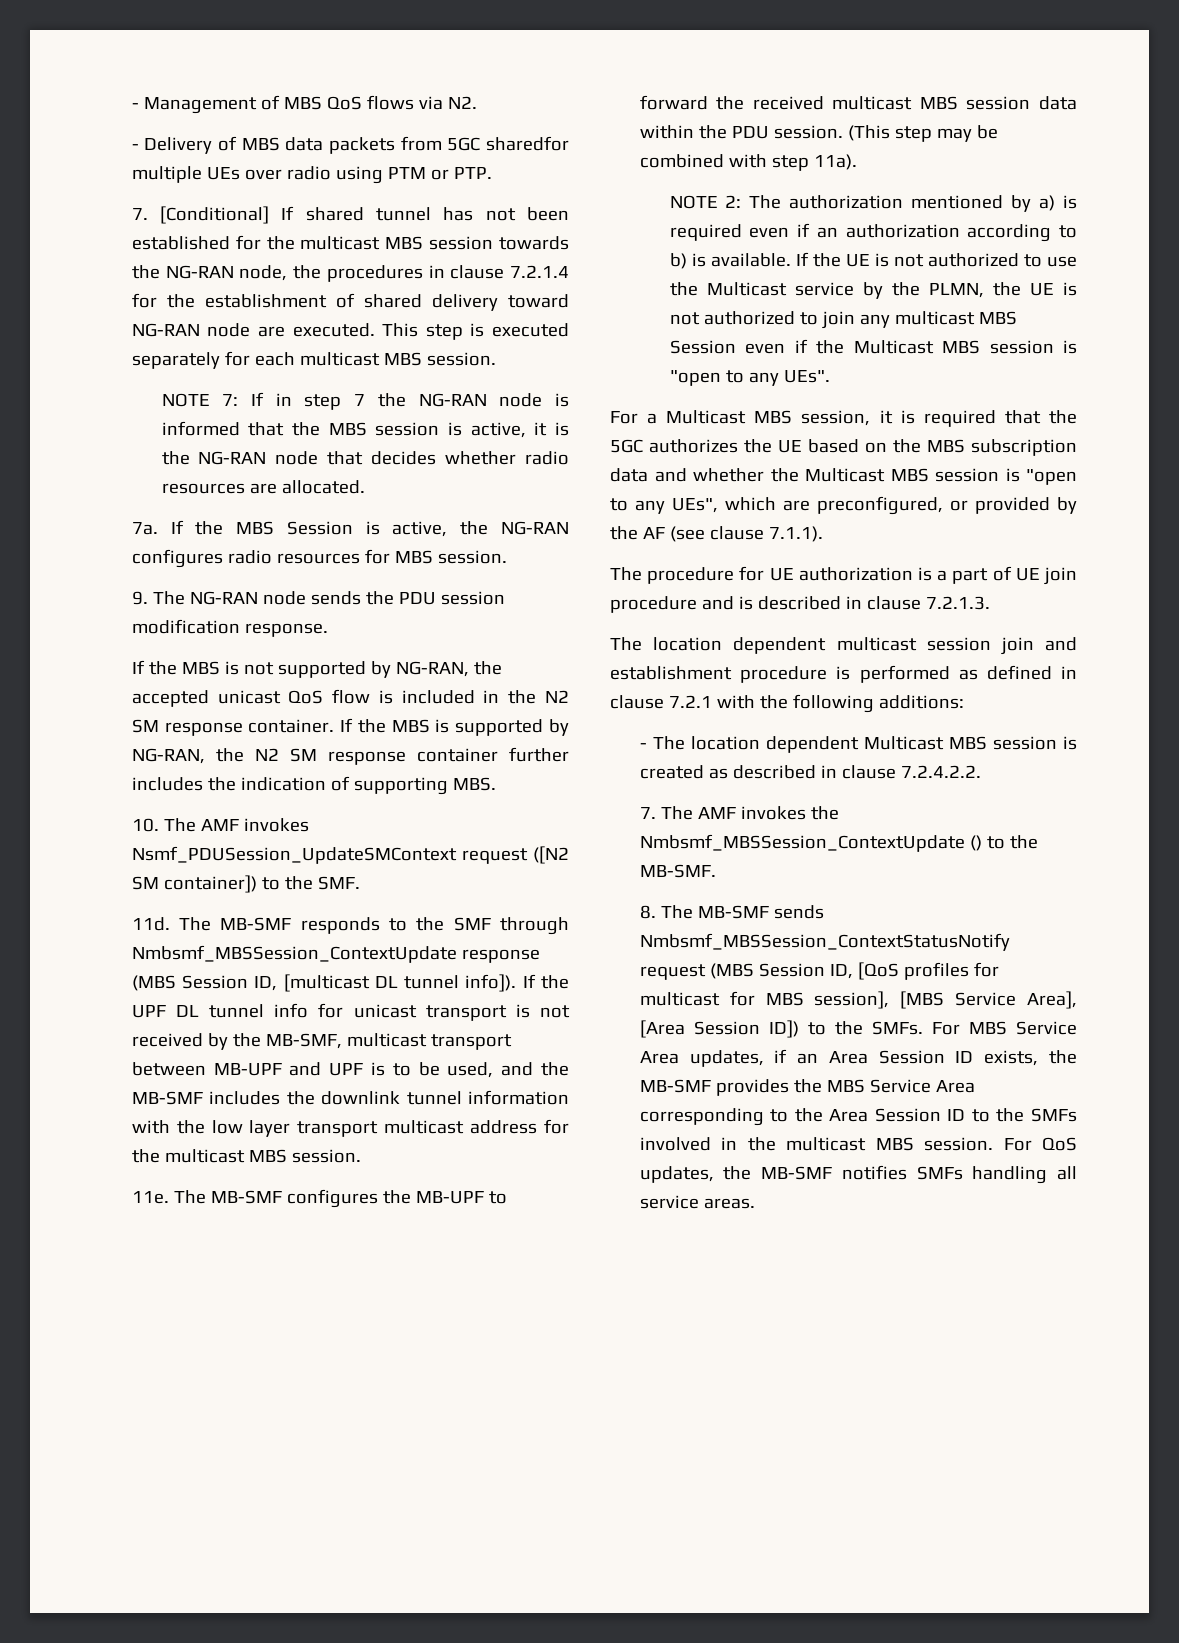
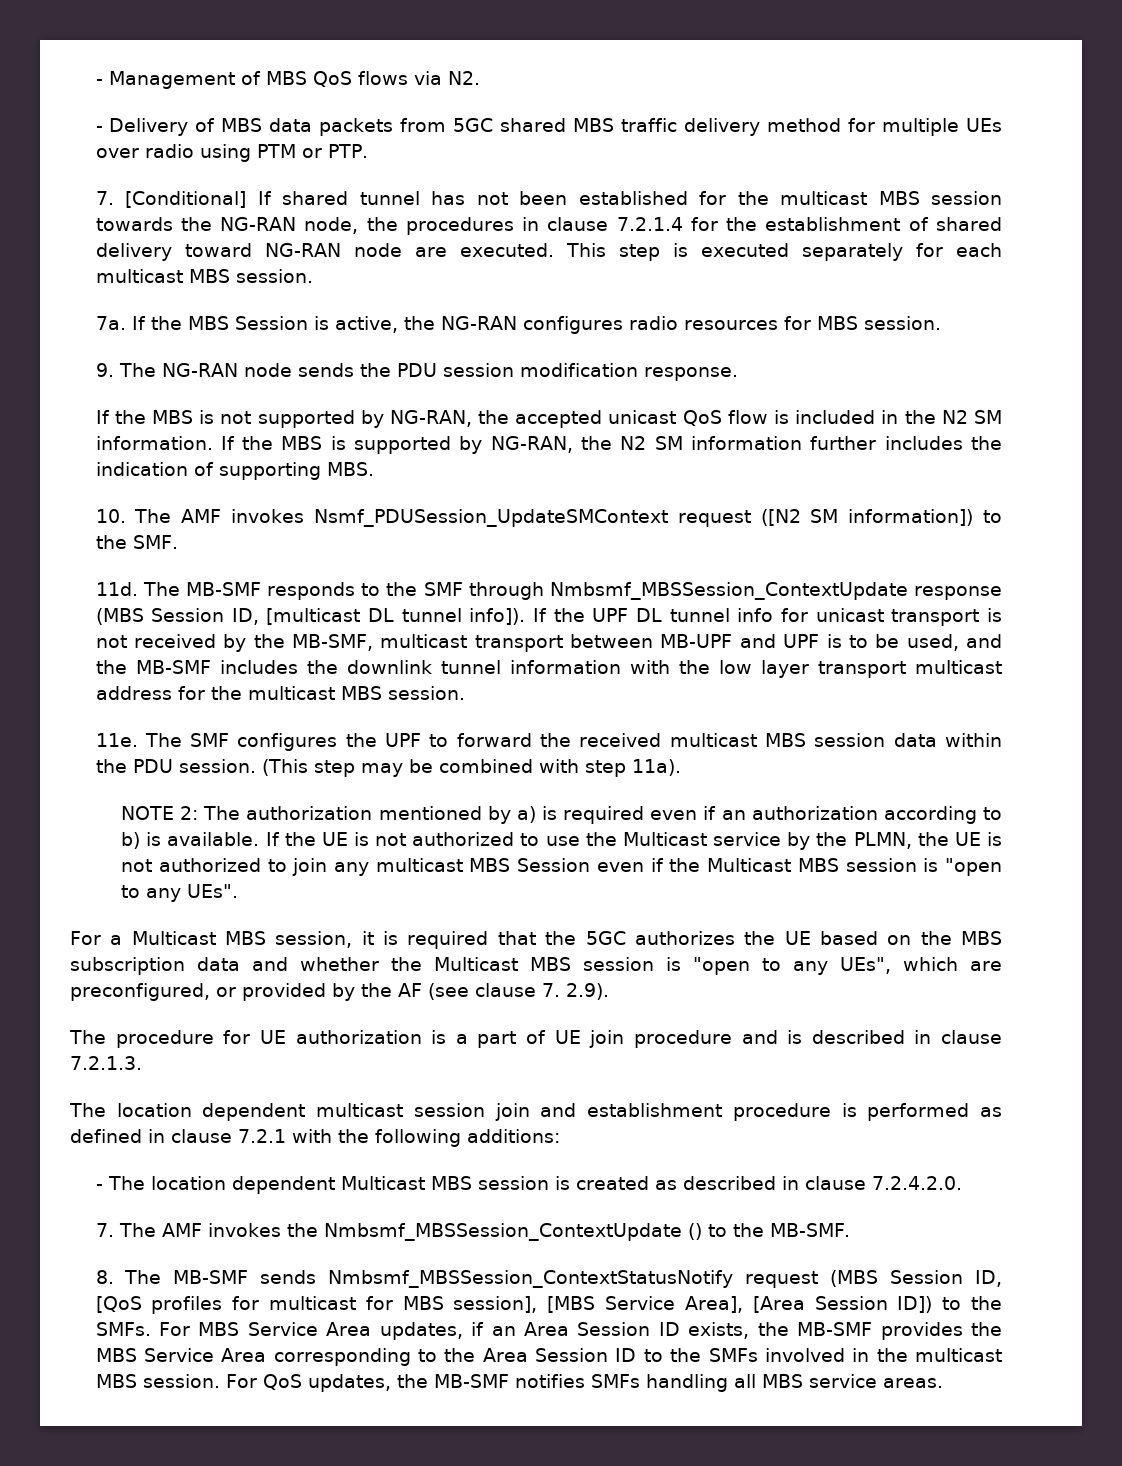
- - Delivery of MBS data packets from 5GC sharedfor multiple UEs over radio using PTM or PTP.
+ - Delivery of MBS data packets from 5GC shared MBS traffic delivery method for multiple UEs over radio using PTM or PTP.
- NOTE 7: If in step 7 the NG-RAN node is informed that the MBS session is active, it is the NG-RAN node that decides whether radio resources are allocated.
- If the MBS is not supported by NG-RAN, the accepted unicast QoS flow is included in the N2 SM response container.
+ If the MBS is not supported by NG-RAN, the accepted unicast QoS flow is included in the N2 SM information.
- If the MBS is supported by NG-RAN, the N2 SM response container further includes the indication of supporting MBS.
+ If the MBS is supported by NG-RAN, the N2 SM information further includes the indication of supporting MBS.
- 10. The AMF invokes Nsmf_PDUSession_UpdateSMContext request ([N2 SM container]) to the SMF.
+ 10. The AMF invokes Nsmf_PDUSession_UpdateSMContext request ([N2 SM information]) to the SMF.
- The MB-SMF configures the MB-UPF to forward the received multicast MBS session data within the PDU session.
+ The SMF configures the UPF to forward the received multicast MBS session data within the PDU session.
- For a Multicast MBS session, it is required that the 5GC authorizes the UE based on the MBS subscription data and whether the Multicast MBS session is "open to any UEs", which are preconfigured, or provided by the AF (see clause 7.1.1).
+ For a Multicast MBS session, it is required that the 5GC authorizes the UE based on the MBS subscription data and whether the Multicast MBS session is "open to any UEs", which are preconfigured, or provided by the AF (see clause 7. 2.9).
- - The location dependent Multicast MBS session is created as described in clause 7.2.4.2.2.
+ - The location dependent Multicast MBS session is created as described in clause 7.2.4.2.0.
- For QoS updates, the MB-SMF notifies SMFs handling all service areas.
+ For QoS updates, the MB-SMF notifies SMFs handling all MBS service areas.

